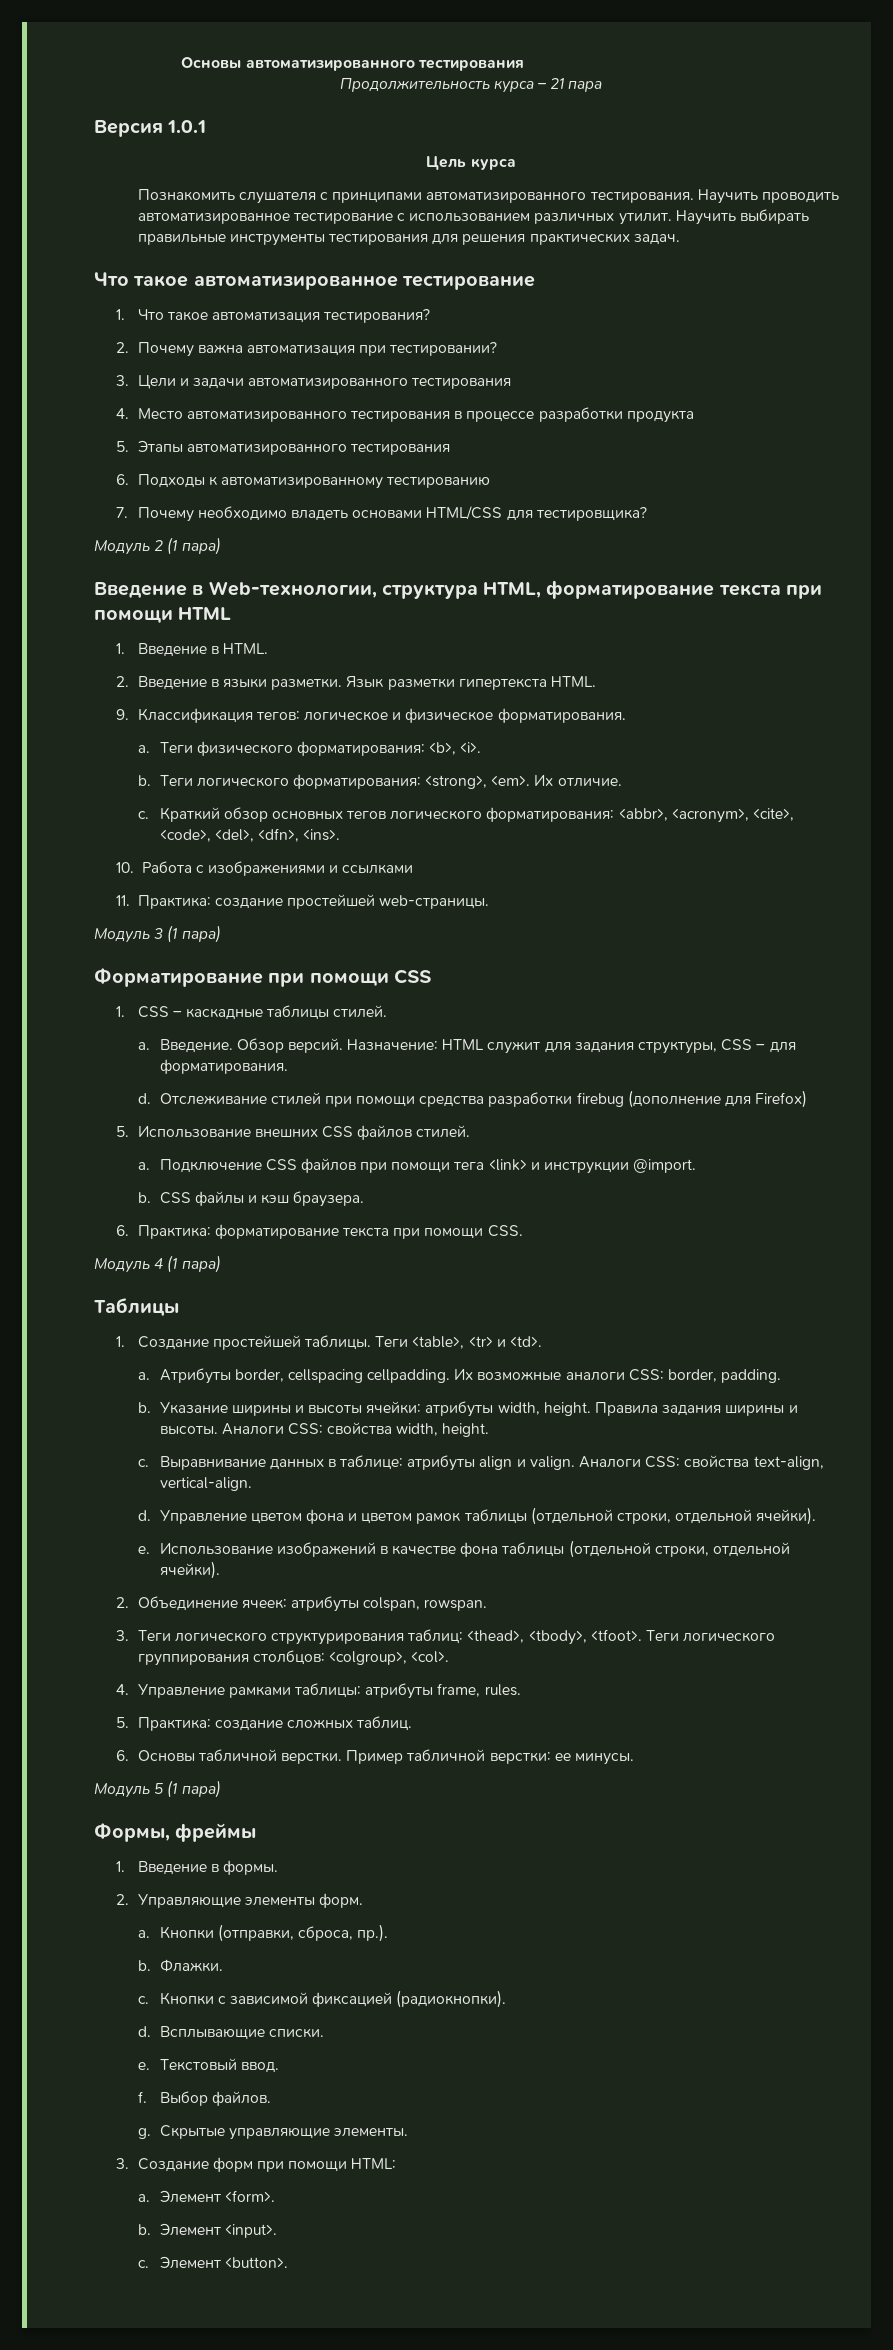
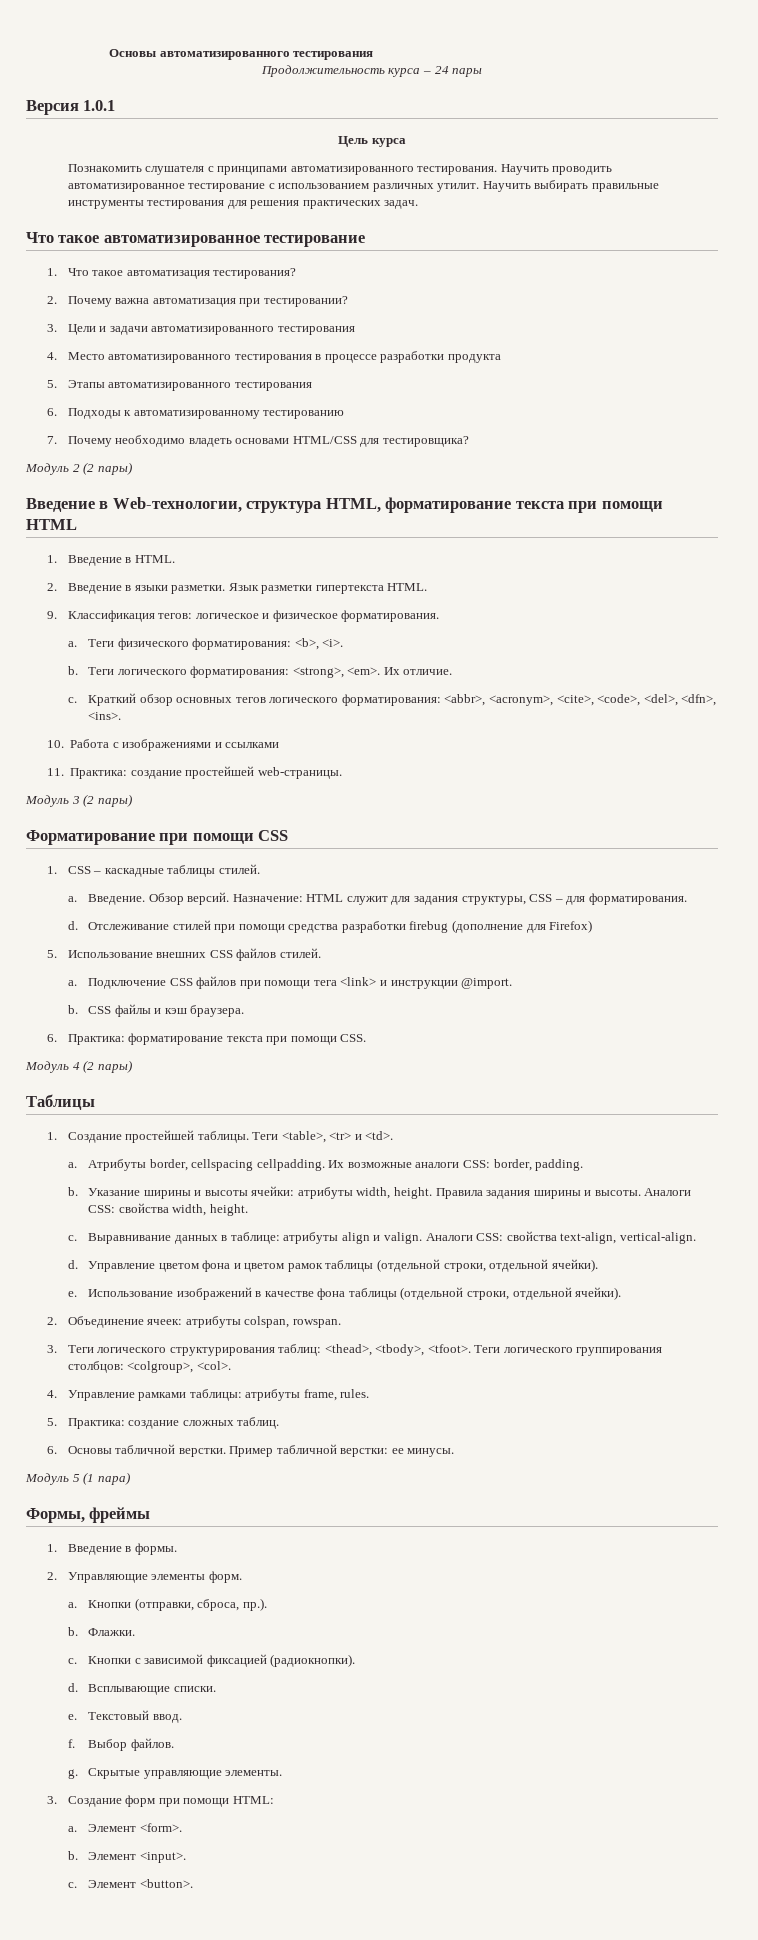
- Продолжительность курса – 21 пара
+ Продолжительность курса – 24 пары
- Модуль 2 (1 пара)
+ Модуль 2 (2 пары)
- Модуль 3 (1 пара)
+ Модуль 3 (2 пары)
- Модуль 4 (1 пара)
+ Модуль 4 (2 пары)

